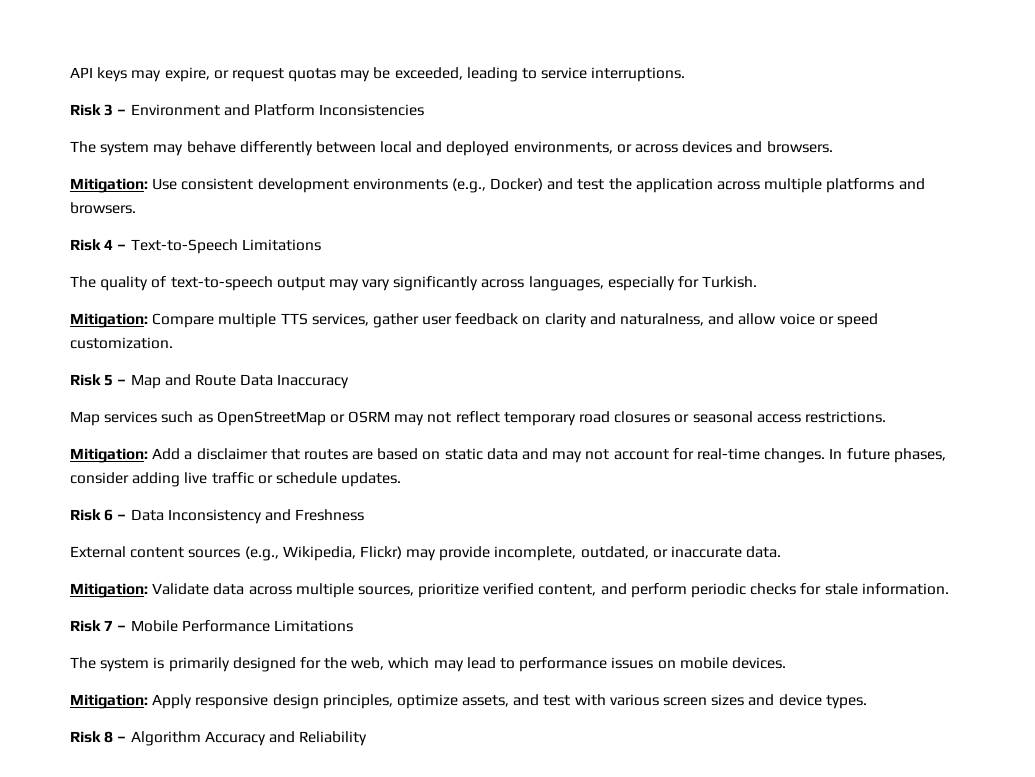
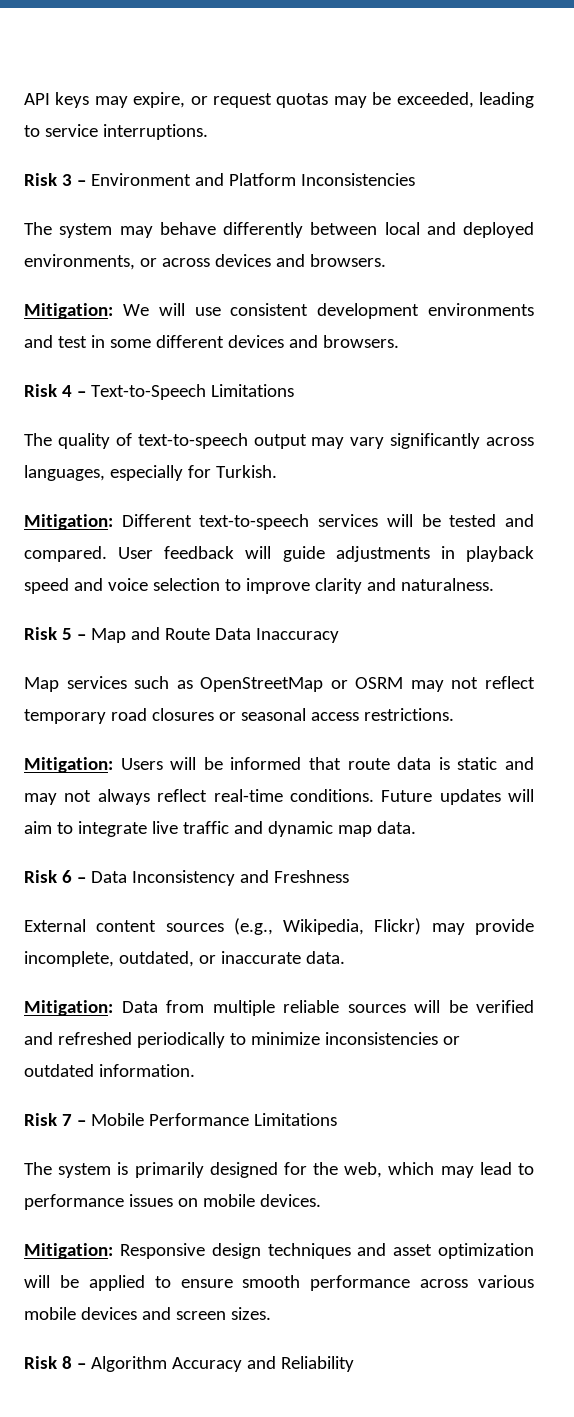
- Mitigation: Use consistent development environments (e.g., Docker) and test the application across multiple platforms and browsers.
+ Mitigation: We will use consistent development environments and test in some different devices and browsers.
- Mitigation: Compare multiple TTS services, gather user feedback on clarity and naturalness, and allow voice or speed customization.
+ Mitigation: Different text-to-speech services will be tested and compared. User feedback will guide adjustments in playback speed and voice selection to improve clarity and naturalness.
- Mitigation: Add a disclaimer that routes are based on static data and may not account for real-time changes. In future phases, consider adding live traffic or schedule updates.
+ Mitigation: Users will be informed that route data is static and may not always reflect real-time conditions. Future updates will aim to integrate live traffic and dynamic map data.
- Mitigation: Validate data across multiple sources, prioritize verified content, and perform periodic checks for stale information.
+ Mitigation: Data from multiple reliable sources will be verified and refreshed periodically to minimize inconsistencies or outdated information.
- Mitigation: Apply responsive design principles, optimize assets, and test with various screen sizes and device types.
+ Mitigation: Responsive design techniques and asset optimization will be applied to ensure smooth performance across various mobile devices and screen sizes.

